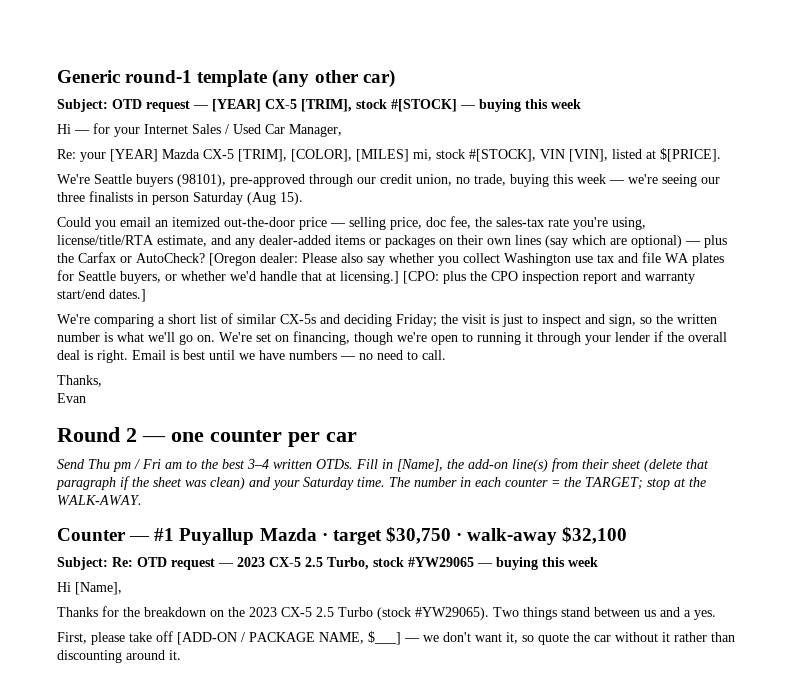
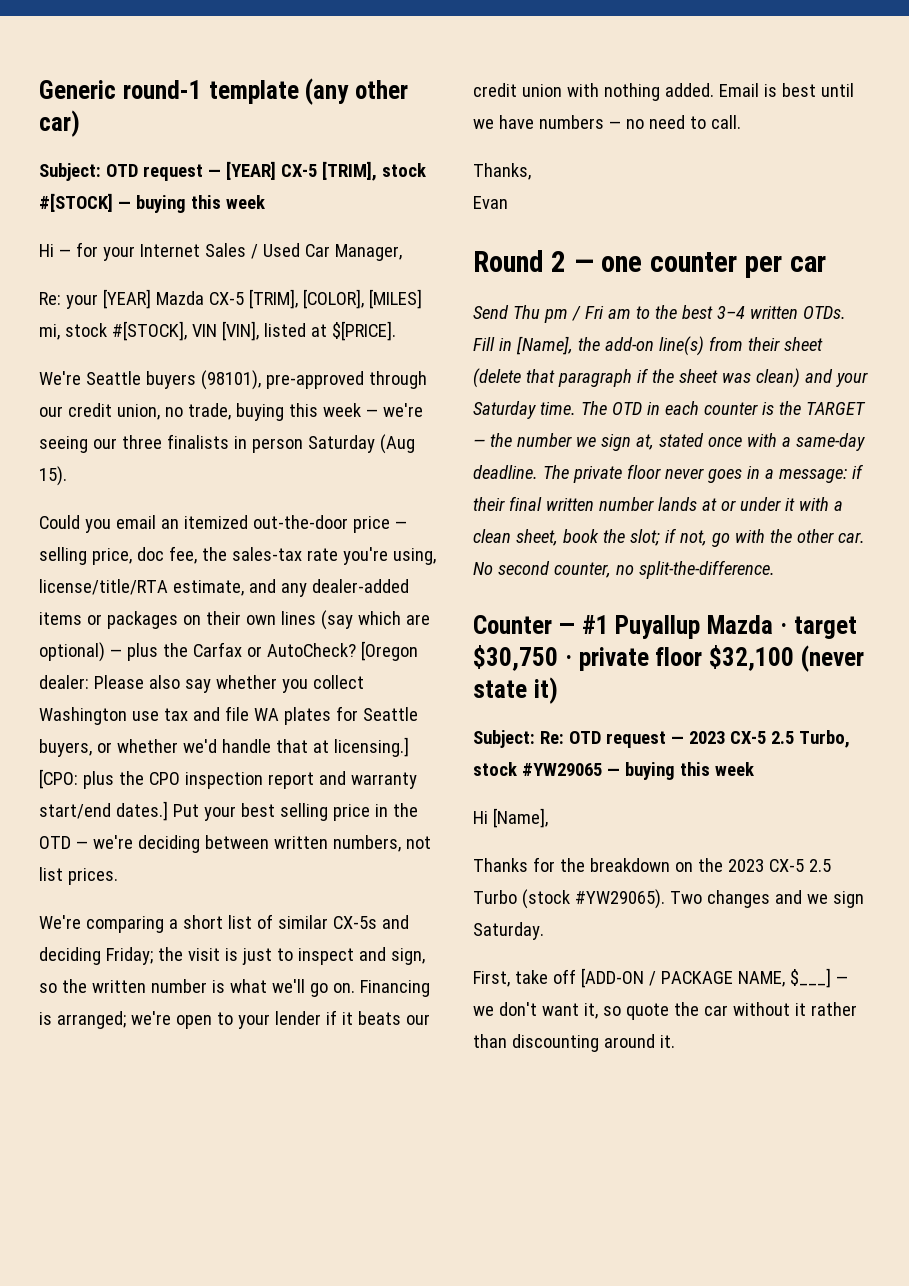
+ Put your best selling price in the OTD — we're deciding between written numbers, not list prices.
- We're set on financing, though we're open to running it through your lender if the overall deal is right.
+ Financing is arranged; we're open to your lender if it beats our credit union with nothing added.
- The number in each counter = the TARGET; stop at the WALK-AWAY.
+ The OTD in each counter is the TARGET — the number we sign at, stated once with a same-day deadline. The private floor never goes in a message: if their final written number lands at or under it with a clean sheet, book the slot; if not, go with the other car. No second counter, no split-the-difference.
- Counter — #1 Puyallup Mazda · target $30,750 · walk-away $32,100
+ Counter — #1 Puyallup Mazda · target $30,750 · private floor $32,100 (never state it)
- Two things stand between us and a yes.
+ Two changes and we sign Saturday.
- First, please take off [ADD-ON / PACKAGE NAME, $___] — we don't want it, so quote the car without it rather than discounting around it.
+ First, take off [ADD-ON / PACKAGE NAME, $___] — we don't want it, so quote the car without it rather than discounting around it.

